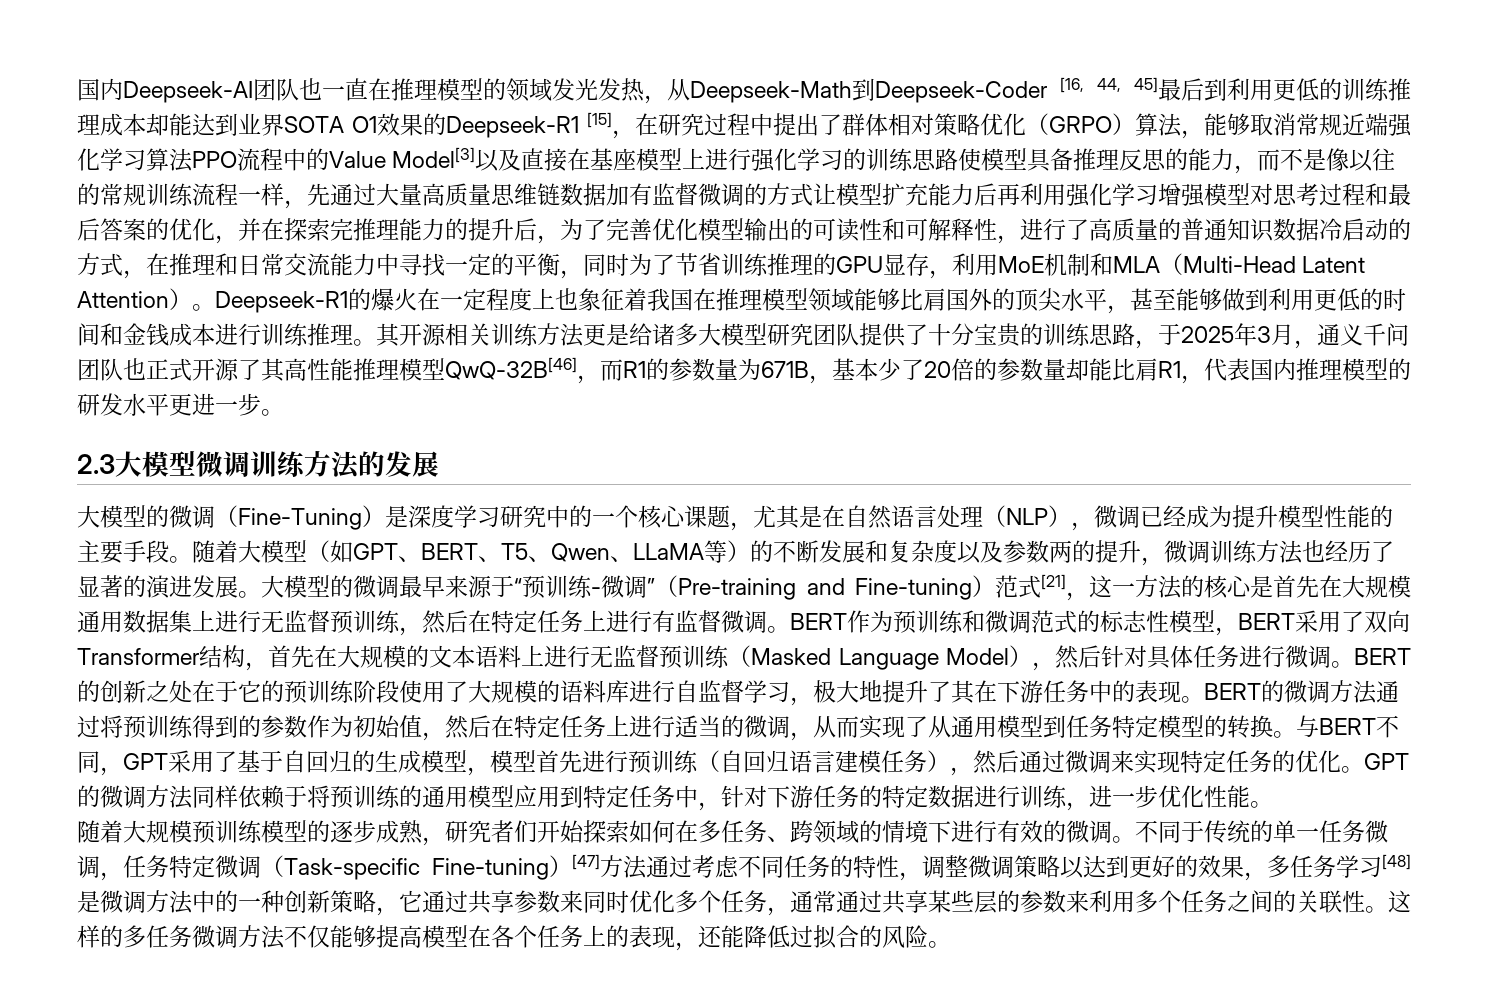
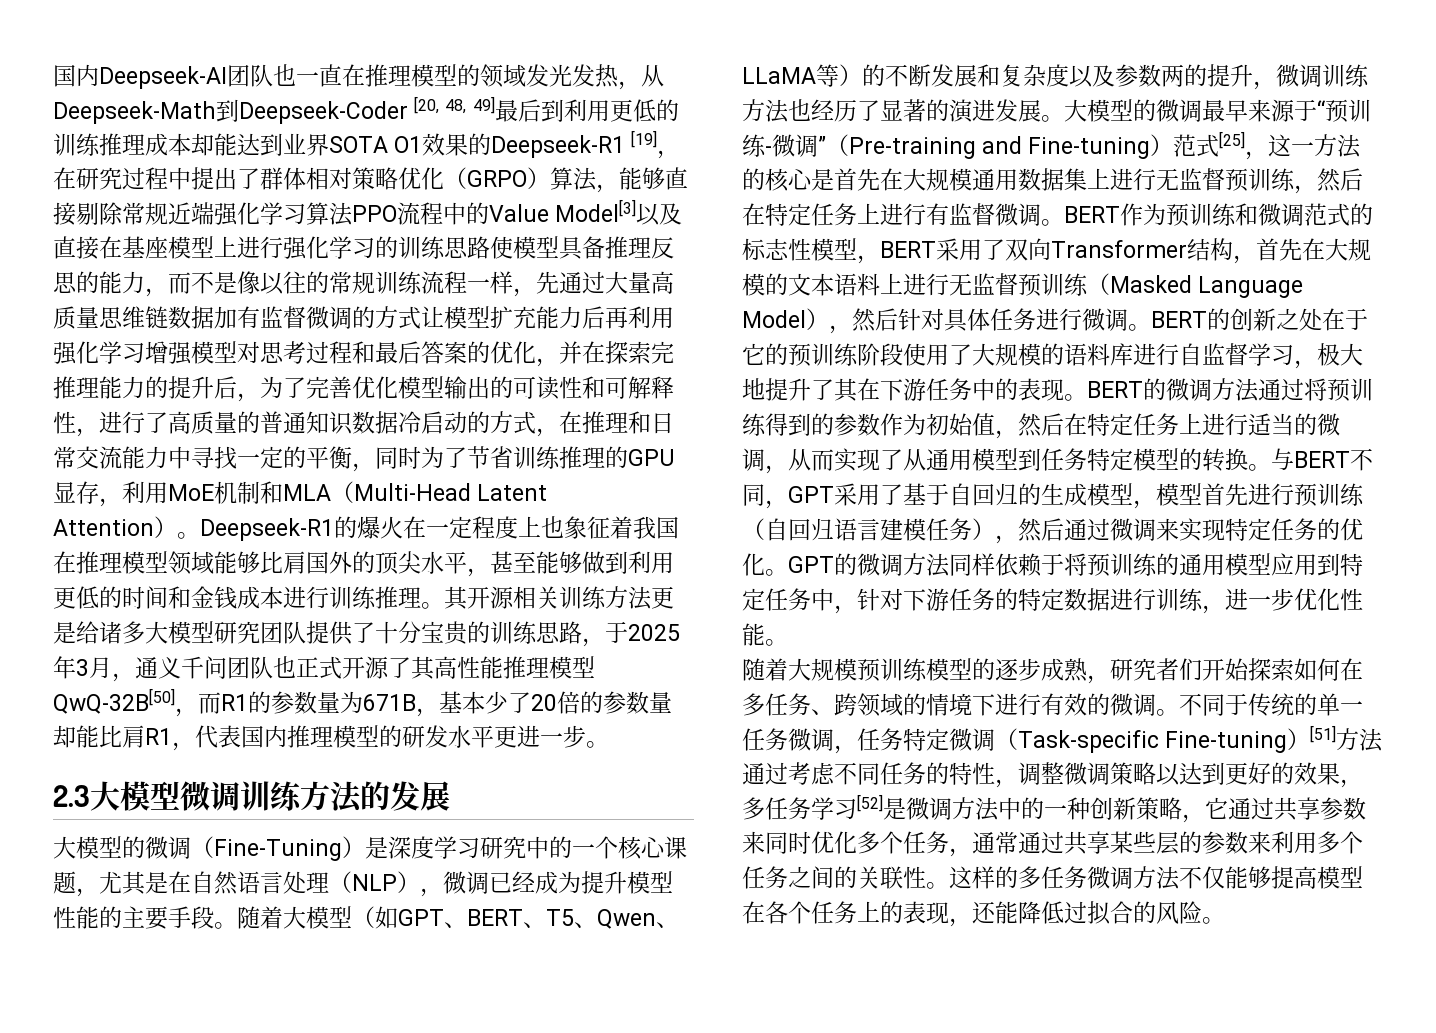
- 国内Deepseek-AI团队也一直在推理模型的领域发光发热，从Deepseek-Math到Deepseek-Coder [16, 44, 45]最后到利用更低的训练推理成本却能达到业界SOTA O1效果的Deepseek-R1 [15]，在研究过程中提出了群体相对策略优化（GRPO）算法，能够取消常规近端强化学习算法PPO流程中的Value Model[3]以及直接在基座模型上进行强化学习的训练思路使模型具备推理反思的能力，而不是像以往的常规训练流程一样，先通过大量高质量思维链数据加有监督微调的方式让模型扩充能力后再利用强化学习增强模型对思考过程和最后答案的优化，并在探索完推理能力的提升后，为了完善优化模型输出的可读性和可解释性，进行了高质量的普通知识数据冷启动的方式，在推理和日常交流能力中寻找一定的平衡，同时为了节省训练推理的GPU显存，利用MoE机制和MLA（Multi-Head Latent Attention）。
+ 国内Deepseek-AI团队也一直在推理模型的领域发光发热，从Deepseek-Math到Deepseek-Coder [20, 48, 49]最后到利用更低的训练推理成本却能达到业界SOTA O1效果的Deepseek-R1 [19]，在研究过程中提出了群体相对策略优化（GRPO）算法，能够直接剔除常规近端强化学习算法PPO流程中的Value Model[3]以及直接在基座模型上进行强化学习的训练思路使模型具备推理反思的能力，而不是像以往的常规训练流程一样，先通过大量高质量思维链数据加有监督微调的方式让模型扩充能力后再利用强化学习增强模型对思考过程和最后答案的优化，并在探索完推理能力的提升后，为了完善优化模型输出的可读性和可解释性，进行了高质量的普通知识数据冷启动的方式，在推理和日常交流能力中寻找一定的平衡，同时为了节省训练推理的GPU显存，利用MoE机制和MLA（Multi-Head Latent Attention）。
- 其开源相关训练方法更是给诸多大模型研究团队提供了十分宝贵的训练思路，于2025年3月，通义千问团队也正式开源了其高性能推理模型QwQ-32B[46]，而R1的参数量为671B，基本少了20倍的参数量却能比肩R1，代表国内推理模型的研发水平更进一步。
+ 其开源相关训练方法更是给诸多大模型研究团队提供了十分宝贵的训练思路，于2025年3月，通义千问团队也正式开源了其高性能推理模型QwQ-32B[50]，而R1的参数量为671B，基本少了20倍的参数量却能比肩R1，代表国内推理模型的研发水平更进一步。
- 大模型的微调最早来源于“预训练-微调”（Pre-training and Fine-tuning）范式[21]，这一方法的核心是首先在大规模通用数据集上进行无监督预训练，然后在特定任务上进行有监督微调。
+ 大模型的微调最早来源于“预训练-微调”（Pre-training and Fine-tuning）范式[25]，这一方法的核心是首先在大规模通用数据集上进行无监督预训练，然后在特定任务上进行有监督微调。
- 不同于传统的单一任务微调，任务特定微调（Task-specific Fine-tuning）[47]方法通过考虑不同任务的特性，调整微调策略以达到更好的效果，多任务学习[48]是微调方法中的一种创新策略，它通过共享参数来同时优化多个任务，通常通过共享某些层的参数来利用多个任务之间的关联性。
+ 不同于传统的单一任务微调，任务特定微调（Task-specific Fine-tuning）[51]方法通过考虑不同任务的特性，调整微调策略以达到更好的效果，多任务学习[52]是微调方法中的一种创新策略，它通过共享参数来同时优化多个任务，通常通过共享某些层的参数来利用多个任务之间的关联性。

